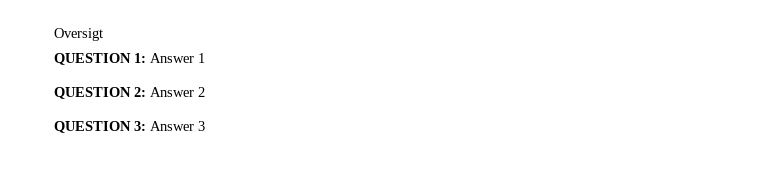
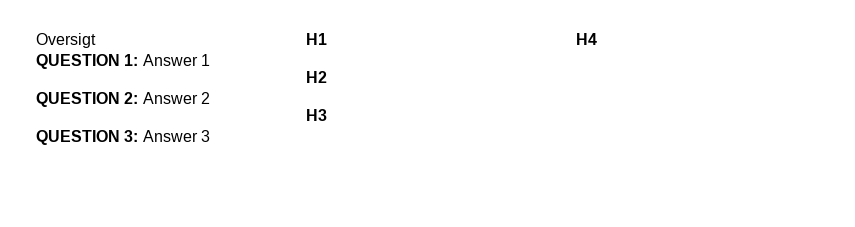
+ H1
+ H2
+ H3
+ H4

